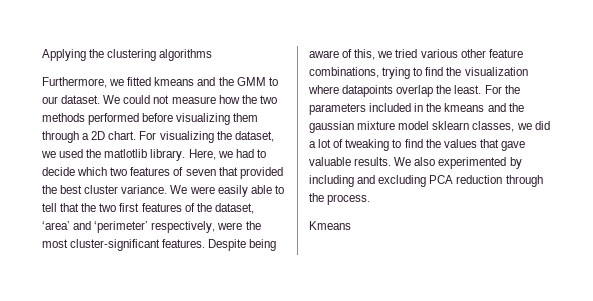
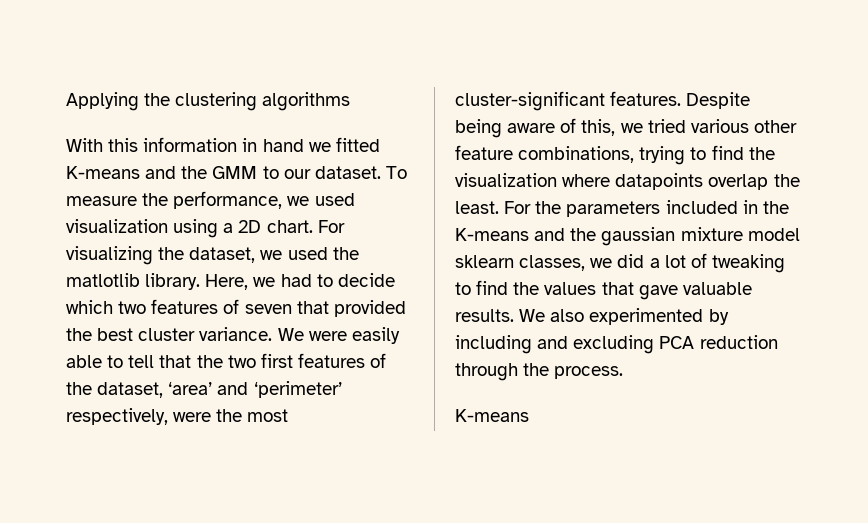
- Furthermore, we fitted kmeans and the GMM to our dataset.
+ With this information in hand we fitted K-means and the GMM to our dataset.
- We could not measure how the two methods performed before visualizing them through a 2D chart.
+ To measure the performance, we used visualization using a 2D chart.
- For the parameters included in the kmeans and the gaussian mixture model sklearn classes, we did a lot of tweaking to find the values that gave valuable results.
+ For the parameters included in the K-means and the gaussian mixture model sklearn classes, we did a lot of tweaking to find the values that gave valuable results.
  We also experimented by including and excluding PCA reduction through the process.
- Kmeans
+ K-means

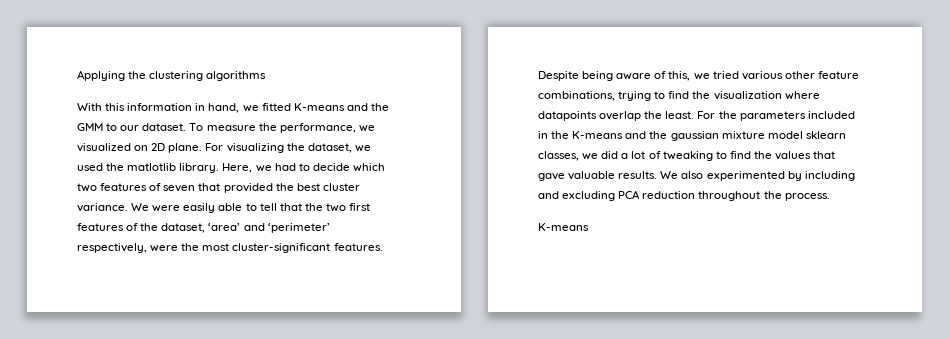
- With this information in hand we fitted K-means and the GMM to our dataset.
+ With this information in hand, we fitted K-means and the GMM to our dataset.
- To measure the performance, we used visualization using a 2D chart.
+ To measure the performance, we visualized on 2D plane.
- We also experimented by including and excluding PCA reduction through the process.
+ We also experimented by including and excluding PCA reduction throughout the process.

